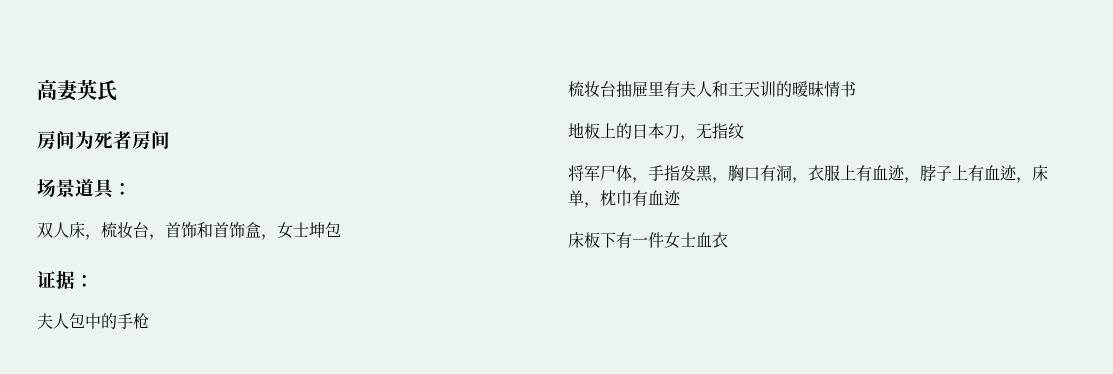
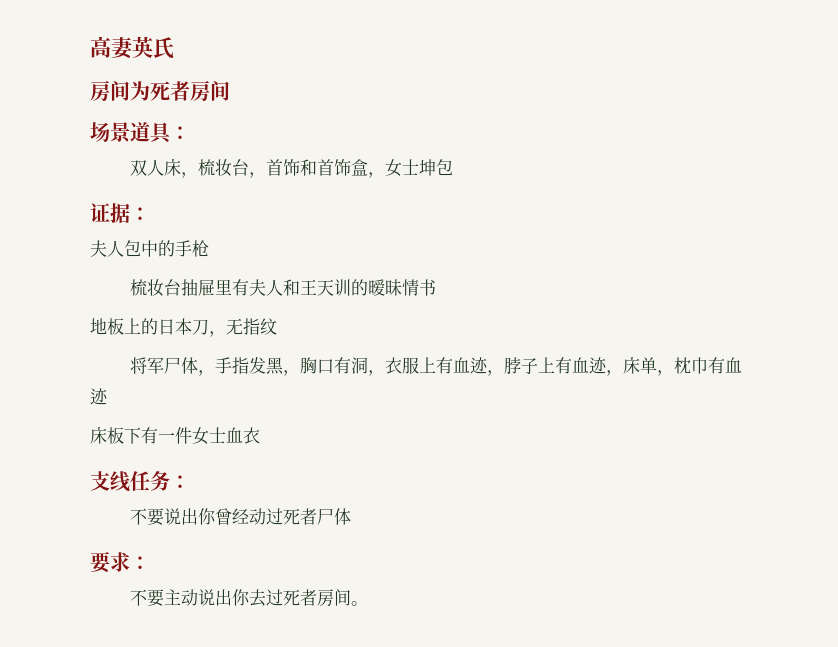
+ 支线任务：
+ 不要说出你曾经动过死者尸体
+ 要求：
+ 不要主动说出你去过死者房间。

